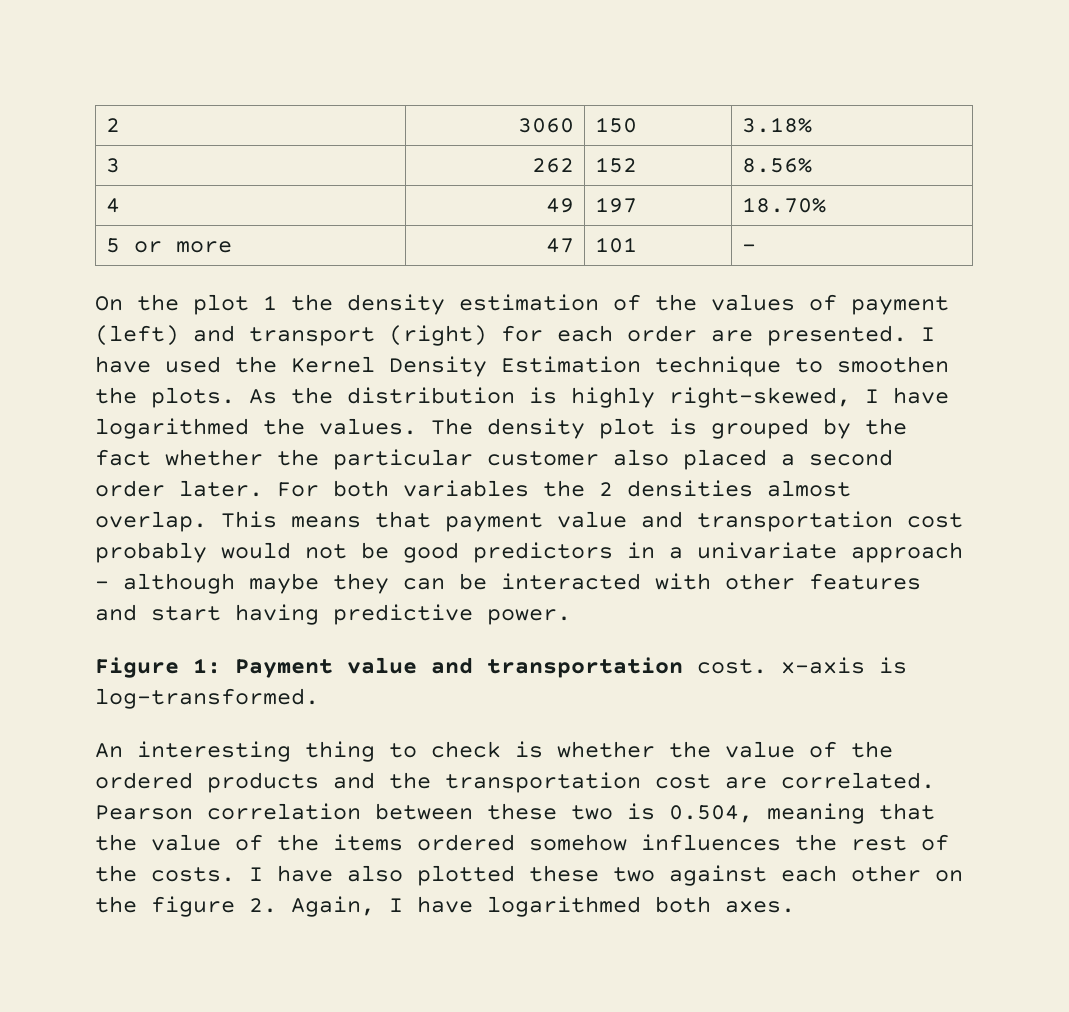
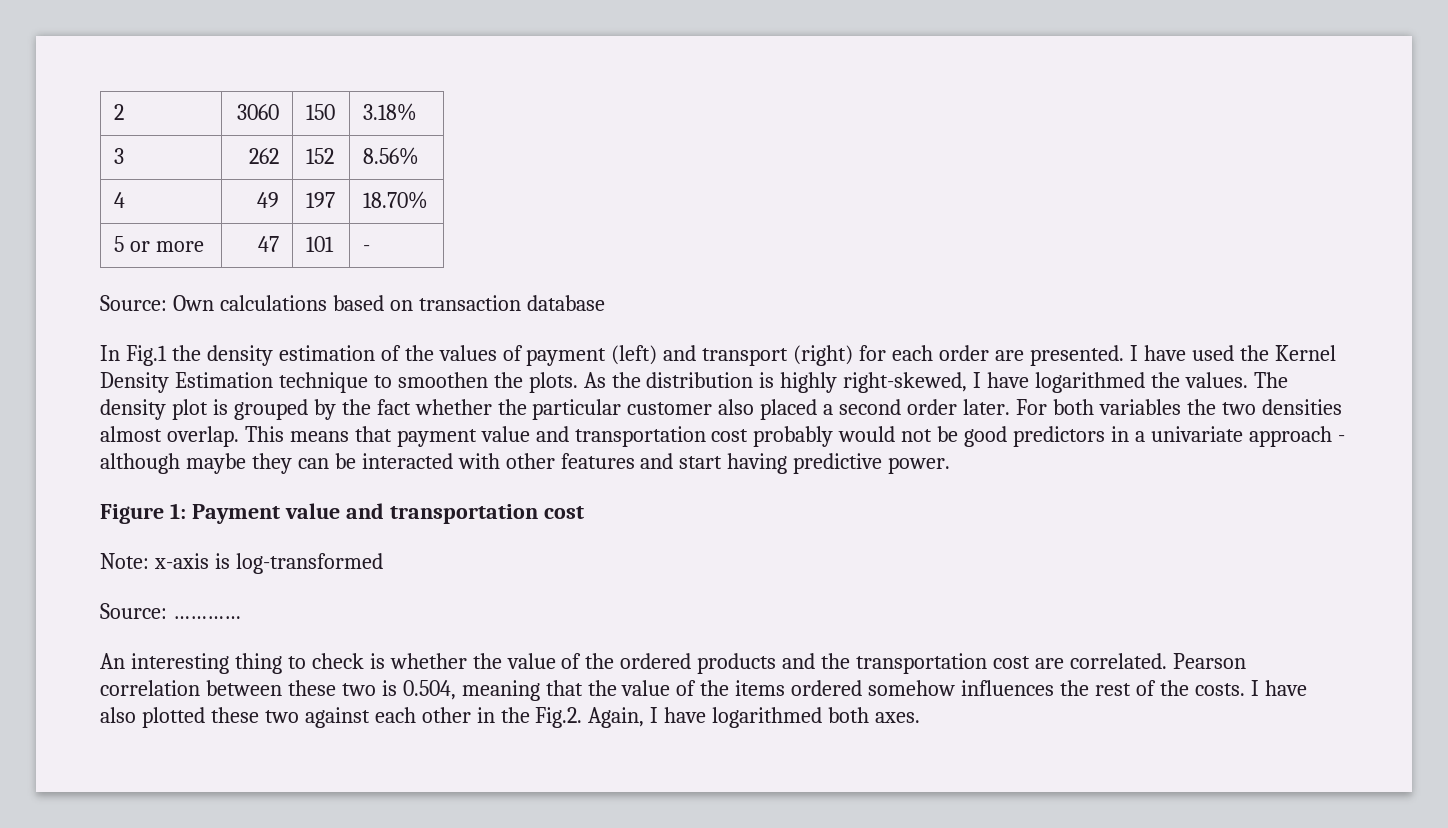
- On the plot 1 the density estimation of the values of payment (left) and transport (right) for each order are presented.
+ Source: Own calculations based on transaction database
+ In Fig.1 the density estimation of the values of payment (left) and transport (right) for each order are presented.
- For both variables the 2 densities almost overlap.
+ For both variables the two densities almost overlap.
- Figure 1: Payment value and transportation cost. x-axis is log-transformed.
+ Figure 1: Payment value and transportation cost
+ Note: x-axis is log-transformed
+ Source: …………
- I have also plotted these two against each other on the figure 2. Again, I have logarithmed both axes.
+ I have also plotted these two against each other in the Fig.2. Again, I have logarithmed both axes.

